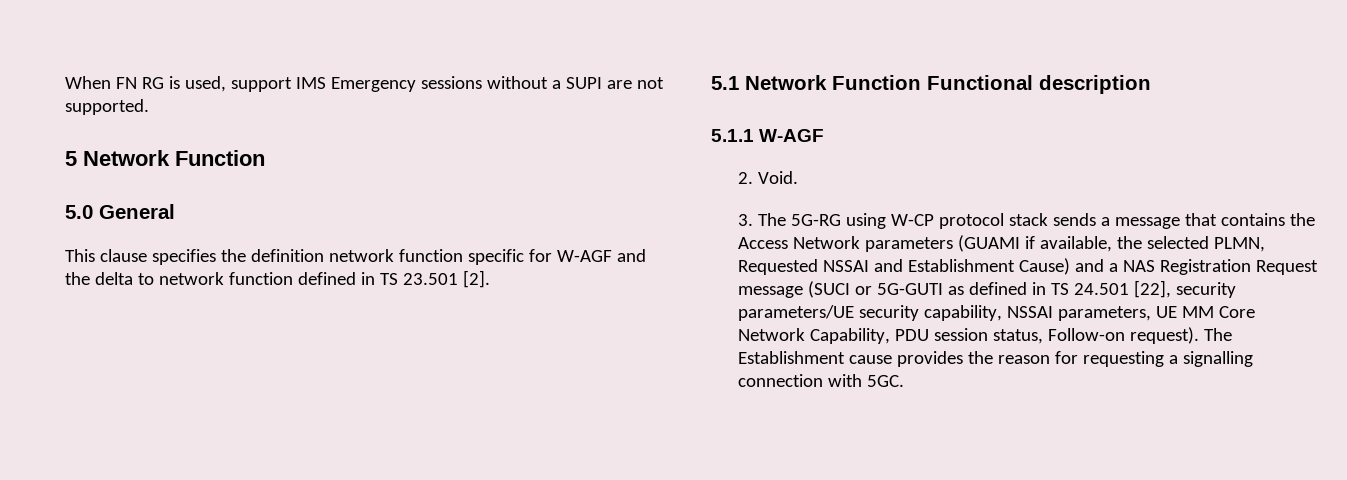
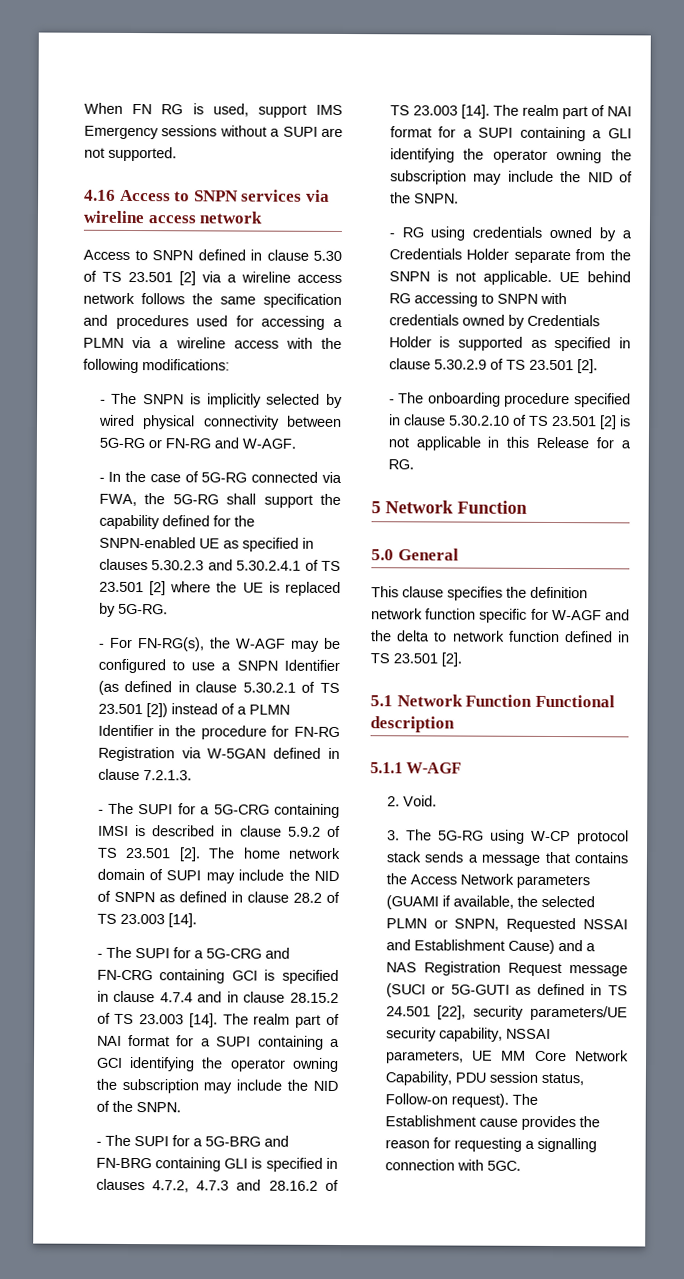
+ 4.16 Access to SNPN services via wireline access network
+ Access to SNPN defined in clause 5.30 of TS 23.501 [2] via a wireline access network follows the same specification and procedures used for accessing a PLMN via a wireline access with the following modifications:
+ - The SNPN is implicitly selected by wired physical connectivity between 5G-RG or FN-RG and W-AGF.
+ - In the case of 5G-RG connected via FWA, the 5G-RG shall support the capability defined for the SNPN-enabled UE as specified in clauses 5.30.2.3 and 5.30.2.4.1 of TS 23.501 [2] where the UE is replaced by 5G-RG.
+ - For FN-RG(s), the W-AGF may be configured to use a SNPN Identifier (as defined in clause 5.30.2.1 of TS 23.501 [2]) instead of a PLMN Identifier in the procedure for FN-RG Registration via W-5GAN defined in clause 7.2.1.3.
+ - The SUPI for a 5G-CRG containing IMSI is described in clause 5.9.2 of TS 23.501 [2]. The home network domain of SUPI may include the NID of SNPN as defined in clause 28.2 of TS 23.003 [14].
+ - The SUPI for a 5G-CRG and FN-CRG containing GCI is specified in clause 4.7.4 and in clause 28.15.2 of TS 23.003 [14]. The realm part of NAI format for a SUPI containing a GCI identifying the operator owning the subscription may include the NID of the SNPN.
+ - The SUPI for a 5G-BRG and FN-BRG containing GLI is specified in clauses 4.7.2, 4.7.3 and 28.16.2 of TS 23.003 [14]. The realm part of NAI format for a SUPI containing a GLI identifying the operator owning the subscription may include the NID of the SNPN.
+ - RG using credentials owned by a Credentials Holder separate from the SNPN is not applicable. UE behind RG accessing to SNPN with credentials owned by Credentials Holder is supported as specified in clause 5.30.2.9 of TS 23.501 [2].
+ - The onboarding procedure specified in clause 5.30.2.10 of TS 23.501 [2] is not applicable in this Release for a RG.
- 3. The 5G-RG using W-CP protocol stack sends a message that contains the Access Network parameters (GUAMI if available, the selected PLMN, Requested NSSAI and Establishment Cause) and a NAS Registration Request message (SUCI or 5G-GUTI as defined in TS 24.501 [22], security parameters/UE security capability, NSSAI parameters, UE MM Core Network Capability, PDU session status, Follow-on request).
+ 3. The 5G-RG using W-CP protocol stack sends a message that contains the Access Network parameters (GUAMI if available, the selected PLMN or SNPN, Requested NSSAI and Establishment Cause) and a NAS Registration Request message (SUCI or 5G-GUTI as defined in TS 24.501 [22], security parameters/UE security capability, NSSAI parameters, UE MM Core Network Capability, PDU session status, Follow-on request).

